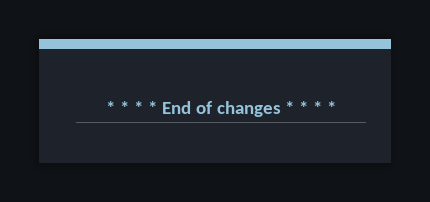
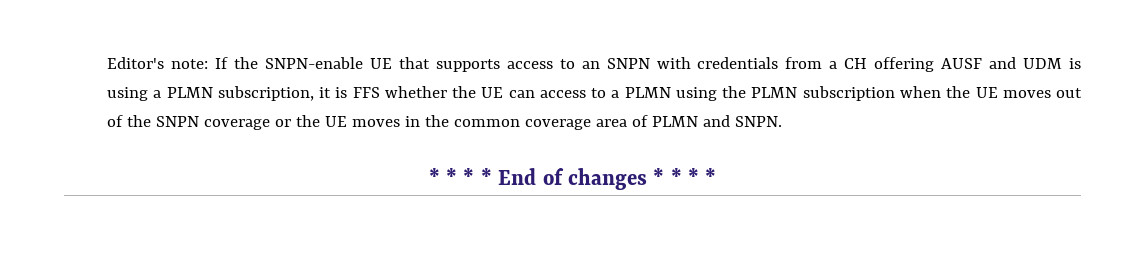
+ Editor's note: If the SNPN-enable UE that supports access to an SNPN with credentials from a CH offering AUSF and UDM is using a PLMN subscription, it is FFS whether the UE can access to a PLMN using the PLMN subscription when the UE moves out of the SNPN coverage or the UE moves in the common coverage area of PLMN and SNPN.

